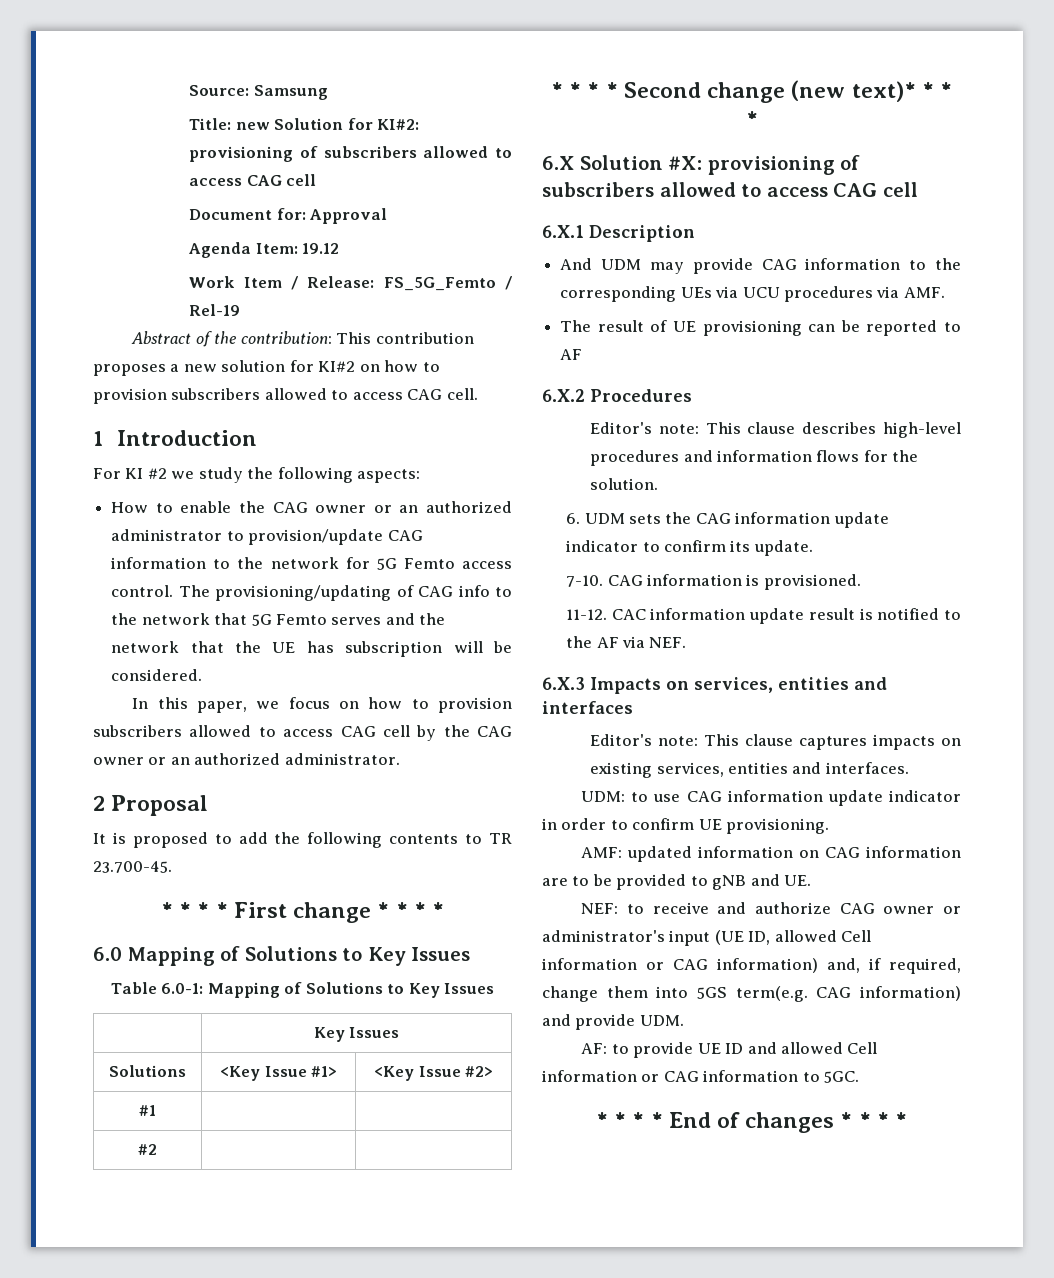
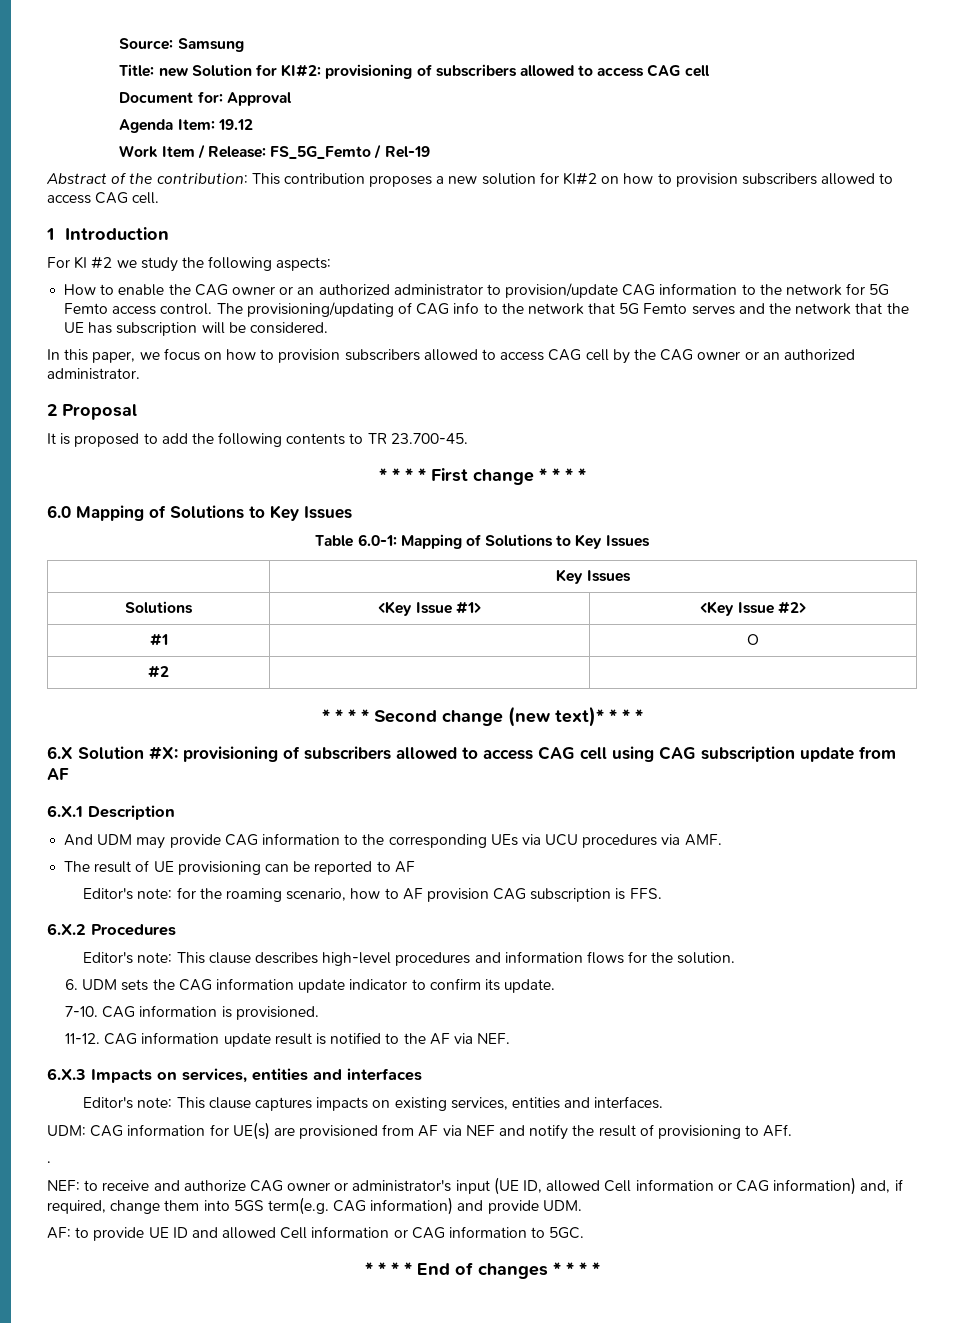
- #1 | |
+ #1 | | O
- 6.X Solution #X: provisioning of subscribers allowed to access CAG cell
+ 6.X Solution #X: provisioning of subscribers allowed to access CAG cell using CAG subscription update from AF
+ Editor's note: for the roaming scenario, how to AF provision CAG subscription is FFS.
- CAC information update result is notified to the AF via NEF.
+ CAG information update result is notified to the AF via NEF.
- UDM: to use CAG information update indicator in order to confirm UE provisioning.
- AMF: updated information on CAG information are to be provided to gNB and UE.
+ UDM: CAG information for UE(s) are provisioned from AF via NEF and notify the result of provisioning to AFf.
+ .

